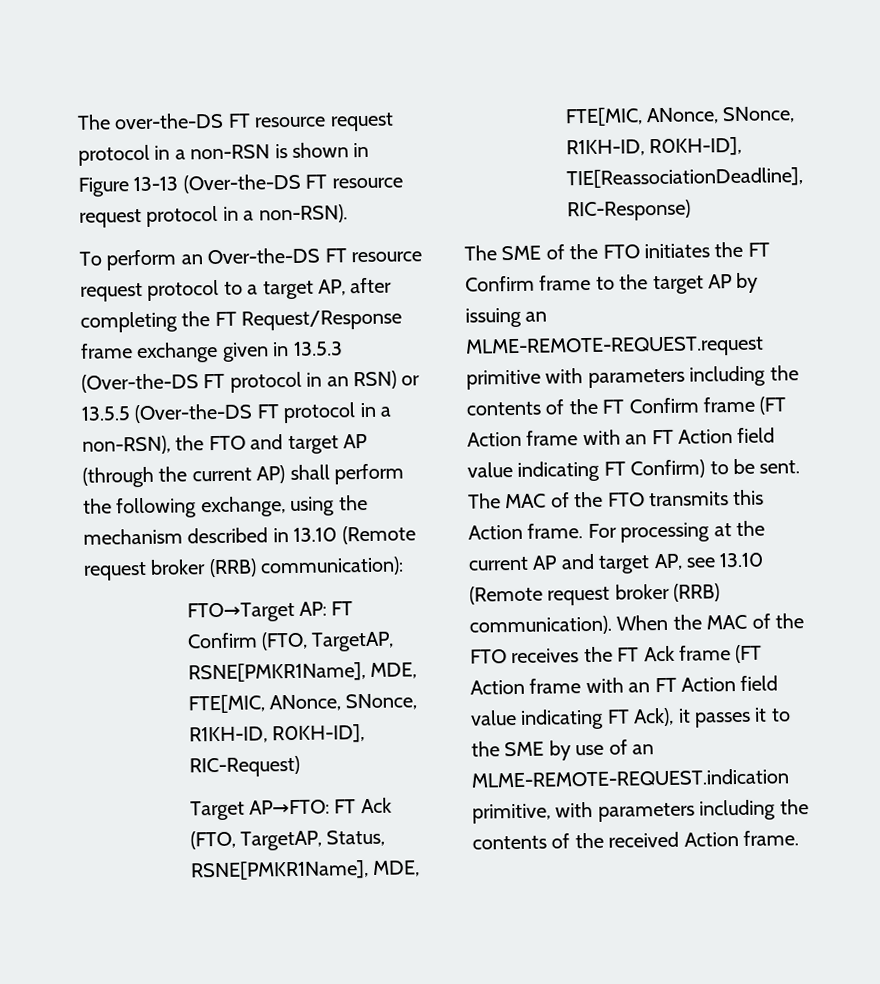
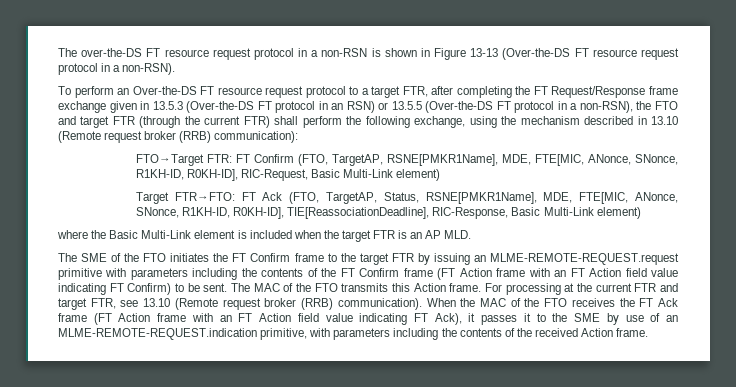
- To perform an Over-the-DS FT resource request protocol to a target AP, after completing the FT Request/Response frame exchange given in 13.5.3 (Over-the-DS FT protocol in an RSN) or 13.5.5 (Over-the-DS FT protocol in a non-RSN), the FTO and target AP (through the current AP) shall perform the following exchange, using the mechanism described in 13.10 (Remote request broker (RRB) communication):
+ To perform an Over-the-DS FT resource request protocol to a target FTR, after completing the FT Request/Response frame exchange given in 13.5.3 (Over-the-DS FT protocol in an RSN) or 13.5.5 (Over-the-DS FT protocol in a non-RSN), the FTO and target FTR (through the current FTR) shall perform the following exchange, using the mechanism described in 13.10 (Remote request broker (RRB) communication):
- FTO→Target AP: FT Confirm (FTO, TargetAP, RSNE[PMKR1Name], MDE, FTE[MIC, ANonce, SNonce, R1KH-ID, R0KH-ID], RIC-Request)
+ FTO→Target FTR: FT Confirm (FTO, TargetAP, RSNE[PMKR1Name], MDE, FTE[MIC, ANonce, SNonce, R1KH-ID, R0KH-ID], RIC-Request, Basic Multi-Link element)
- Target AP→FTO: FT Ack (FTO, TargetAP, Status, RSNE[PMKR1Name], MDE, FTE[MIC, ANonce, SNonce, R1KH-ID, R0KH-ID], TIE[ReassociationDeadline], RIC-Response)
+ Target FTR→FTO: FT Ack (FTO, TargetAP, Status, RSNE[PMKR1Name], MDE, FTE[MIC, ANonce, SNonce, R1KH-ID, R0KH-ID], TIE[ReassociationDeadline], RIC-Response, Basic Multi-Link element)
+ where the Basic Multi-Link element is included when the target FTR is an AP MLD.
- The SME of the FTO initiates the FT Confirm frame to the target AP by issuing an MLME-REMOTE-REQUEST.request primitive with parameters including the contents of the FT Confirm frame (FT Action frame with an FT Action field value indicating FT Confirm) to be sent.
+ The SME of the FTO initiates the FT Confirm frame to the target FTR by issuing an MLME-REMOTE-REQUEST.request primitive with parameters including the contents of the FT Confirm frame (FT Action frame with an FT Action field value indicating FT Confirm) to be sent.
- For processing at the current AP and target AP, see 13.10 (Remote request broker (RRB) communication).
+ For processing at the current FTR and target FTR, see 13.10 (Remote request broker (RRB) communication).

